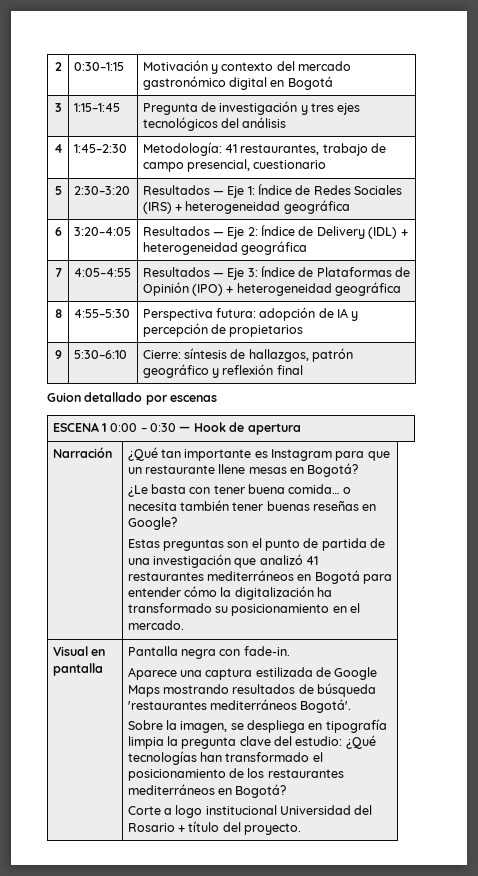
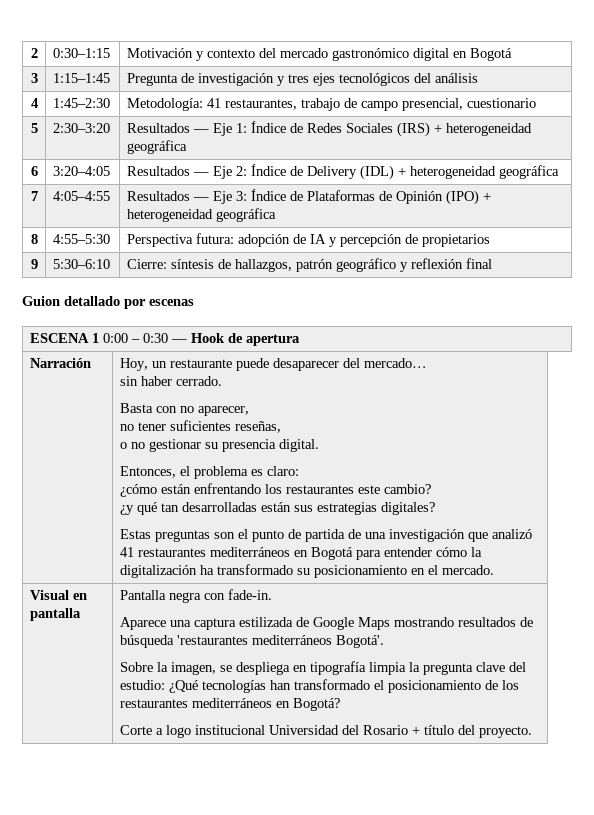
- ¿Qué tan importante es Instagram para que un restaurante llene mesas en Bogotá?
- ¿Le basta con tener buena comida… o necesita también tener buenas reseñas en Google?
+ Hoy, un restaurante puede desaparecer del mercado…
+ sin haber cerrado.
+ Basta con no aparecer,
+ no tener suficientes reseñas,
+ o no gestionar su presencia digital.
+ Entonces, el problema es claro:
+ ¿cómo están enfrentando los restaurantes este cambio?
+ ¿y qué tan desarrolladas están sus estrategias digitales?

